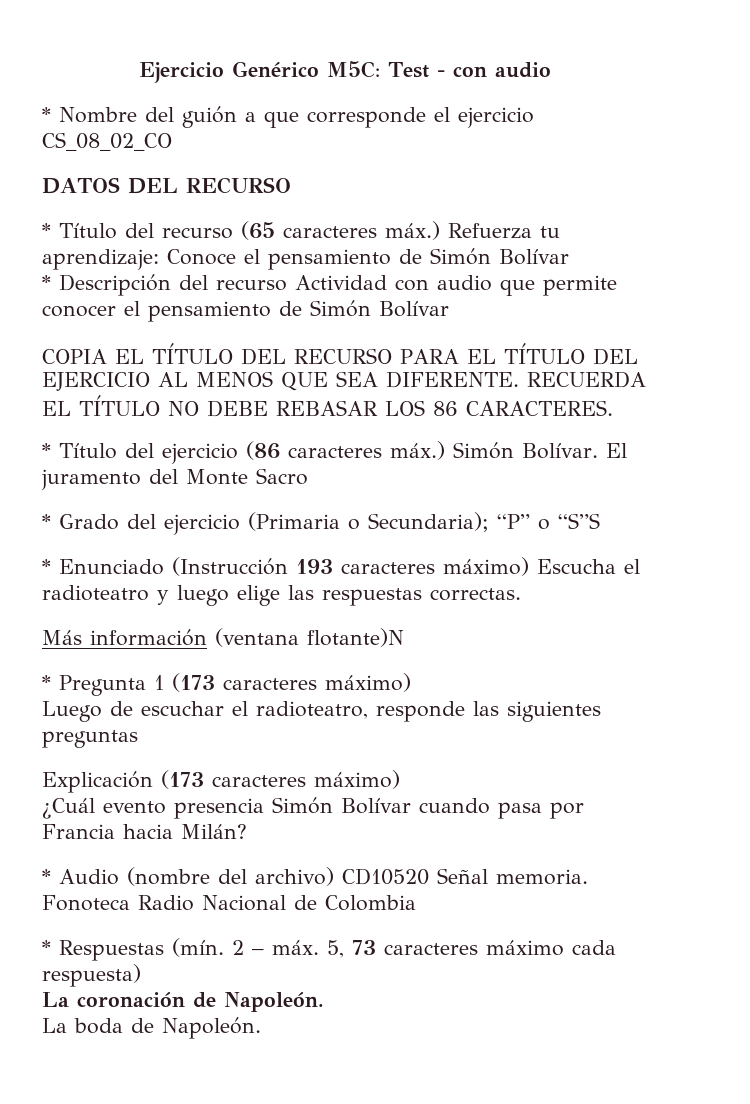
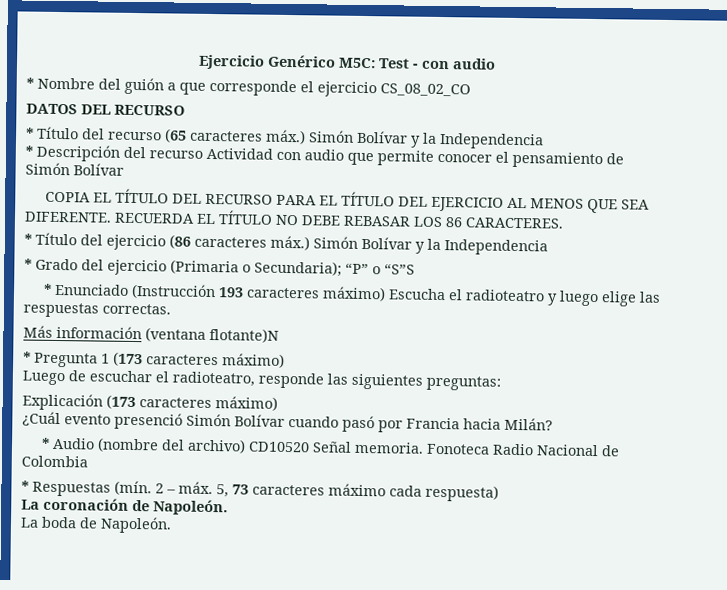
- * Título del recurso (65 caracteres máx.) Refuerza tu aprendizaje: Conoce el pensamiento de Simón Bolívar
+ * Título del recurso (65 caracteres máx.) Simón Bolívar y la Independencia
- * Título del ejercicio (86 caracteres máx.) Simón Bolívar. El juramento del Monte Sacro
+ * Título del ejercicio (86 caracteres máx.) Simón Bolívar y la Independencia
- Luego de escuchar el radioteatro, responde las siguientes preguntas
+ Luego de escuchar el radioteatro, responde las siguientes preguntas:
- ¿Cuál evento presencia Simón Bolívar cuando pasa por Francia hacia Milán?
+ ¿Cuál evento presenció Simón Bolívar cuando pasó por Francia hacia Milán?

